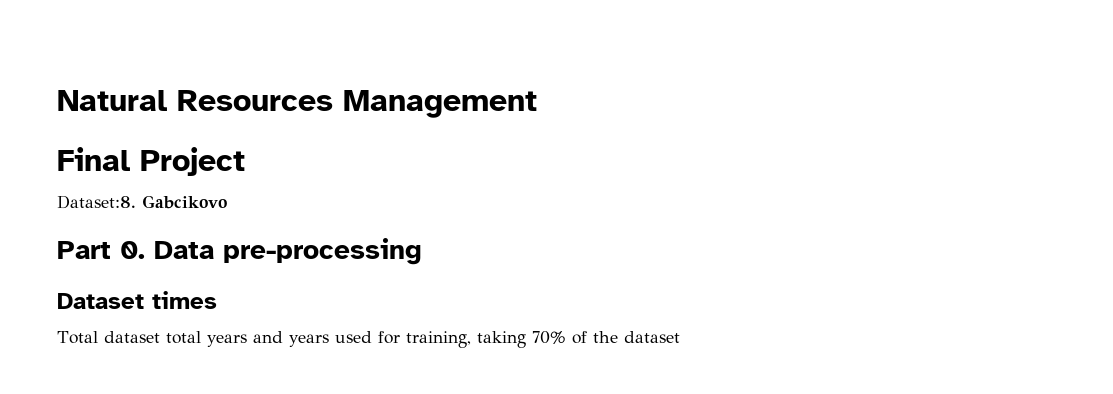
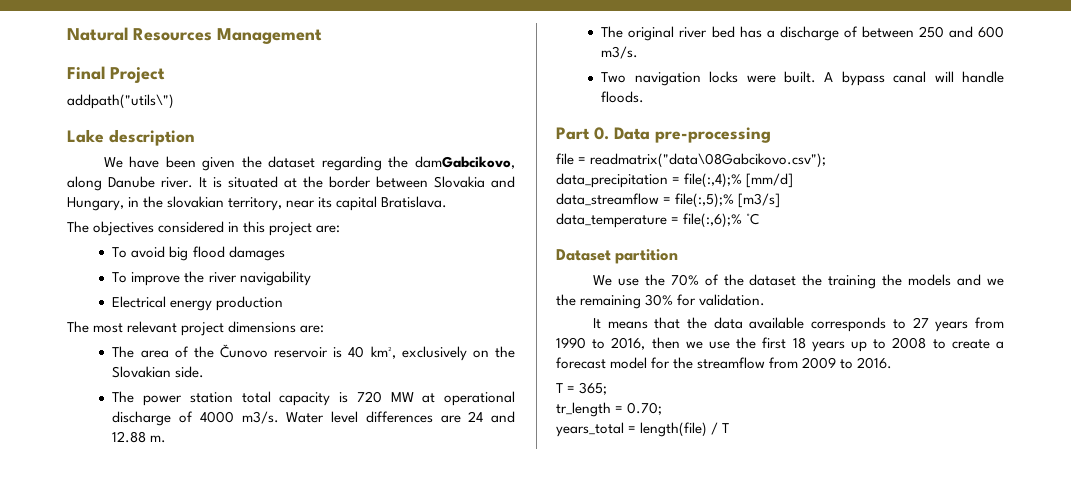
- Dataset:8. Gabcikovo
+ addpath("utils\")
+ Lake description
+ We have been given the dataset regarding the damGabcikovo, along Danube river. It is situated at the border between Slovakia and Hungary, in the slovakian territory, near its capital Bratislava.
+ The objectives considered in this project are:
+ To avoid big flood damages
+ To improve the river navigability
+ Electrical energy production
+ The most relevant project dimensions are:
+ The area of the Čunovo reservoir is 40 km², exclusively on the Slovakian side.
+ The power station total capacity is 720 MW at operational discharge of 4000 m3/s. Water level differences are 24 and 12.88 m.
+ The original river bed has a discharge of between 250 and 600 m3/s.
+ Two navigation locks were built. A bypass canal will handle floods.
  Part 0. Data pre-processing
- Dataset times
- Total dataset total years and years used for training, taking 70% of the dataset
+ file = readmatrix("data\08Gabcikovo.csv");
+ data_precipitation = file(:,4);% [mm/d]
+ data_streamflow = file(:,5);% [m3/s]
+ data_temperature = file(:,6);% °C
+ Dataset partition
+ We use the 70% of the dataset the training the models and we the remaining 30% for validation.
+ It means that the data available corresponds to 27 years from 1990 to 2016, then we use the first 18 years up to 2008 to create a forecast model for the streamflow from 2009 to 2016.
+ T = 365;
+ tr_length = 0.70;
+ years_total = length(file) / T

